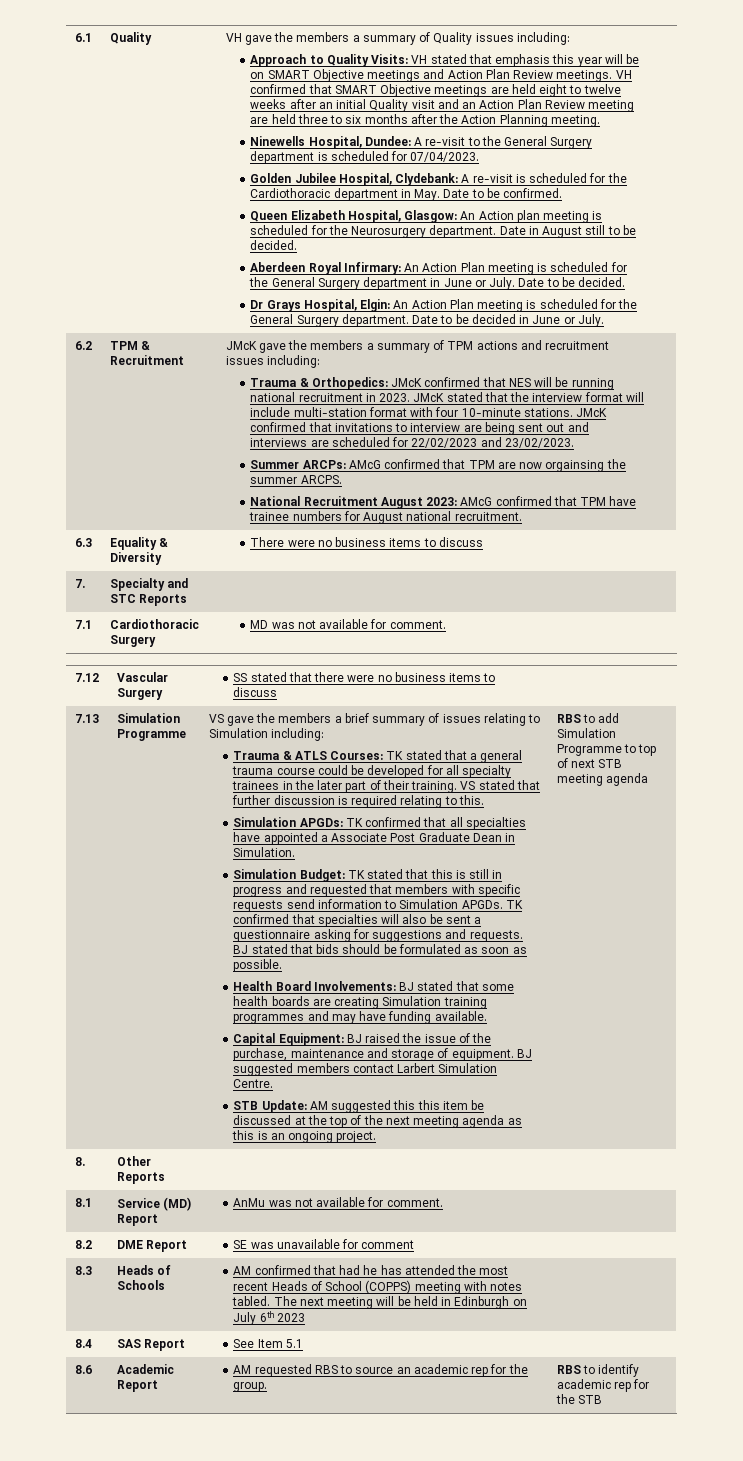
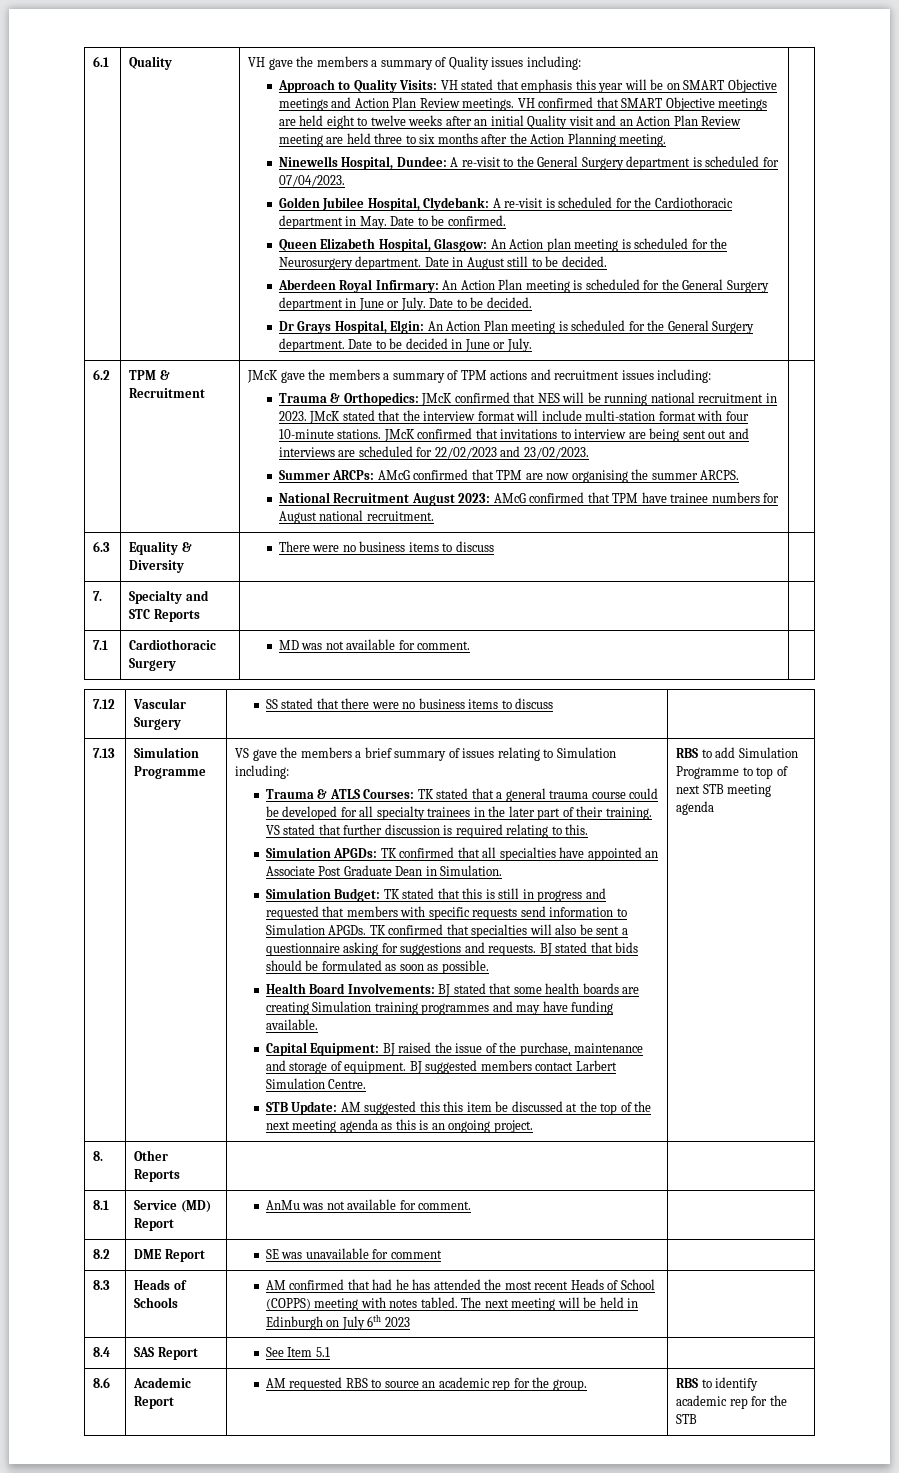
- Summer ARCPs: AMcG confirmed that TPM are now orgainsing the summer ARCPS.
+ Summer ARCPs: AMcG confirmed that TPM are now organising the summer ARCPS.
- Simulation APGDs: TK confirmed that all specialties have appointed a Associate Post Graduate Dean in Simulation.
+ Simulation APGDs: TK confirmed that all specialties have appointed an Associate Post Graduate Dean in Simulation.

